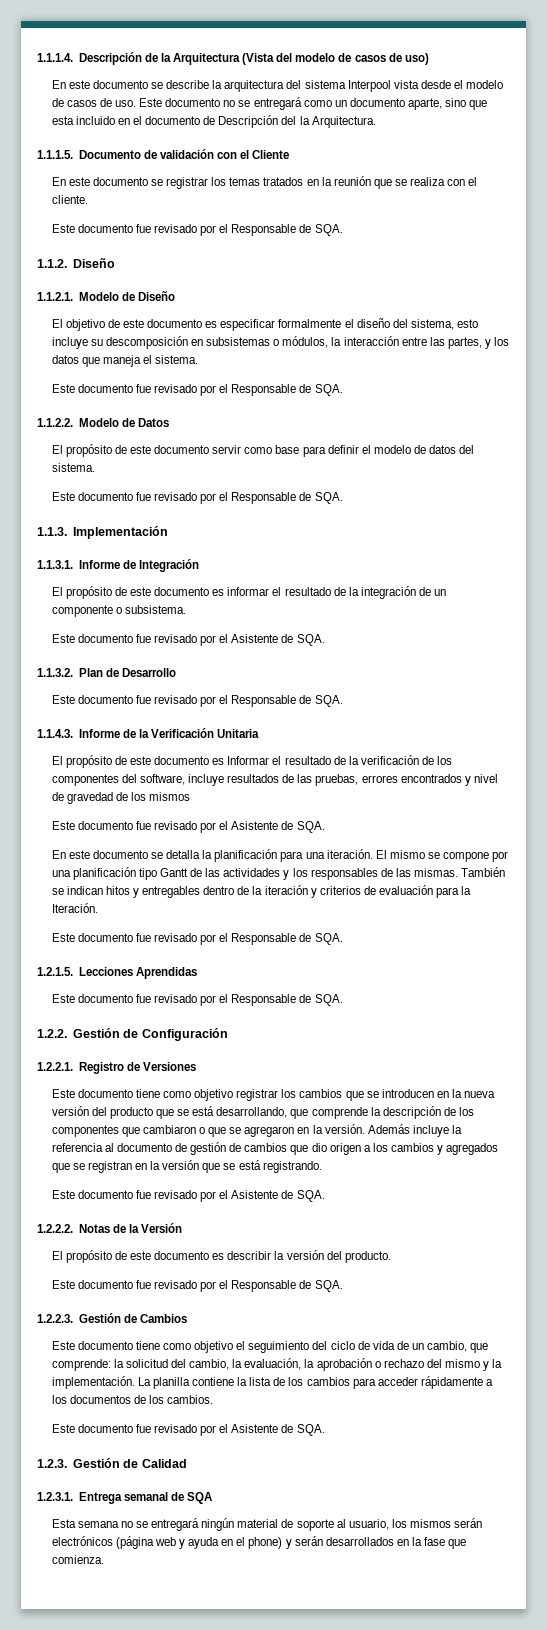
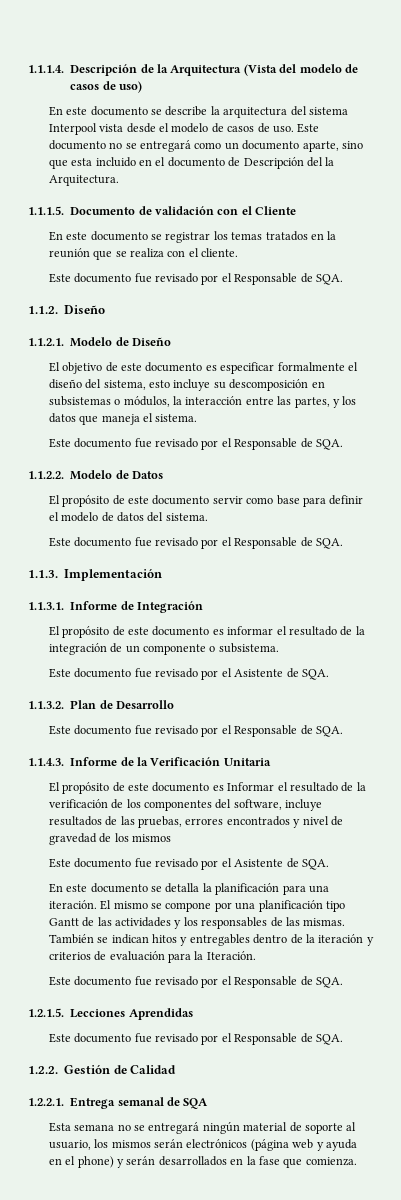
- 1.2.2. Gestión de Configuración
- 1.2.2.1. Registro de Versiones
- Este documento tiene como objetivo registrar los cambios que se introducen en la nueva versión del producto que se está desarrollando, que comprende la descripción de los componentes que cambiaron o que se agregaron en la versión. Además incluye la referencia al documento de gestión de cambios que dio origen a los cambios y agregados que se registran en la versión que se está registrando.
- Este documento fue revisado por el Asistente de SQA.
- 1.2.2.2. Notas de la Versión
- El propósito de este documento es describir la versión del producto.
- Este documento fue revisado por el Responsable de SQA.
- 1.2.2.3. Gestión de Cambios
- Este documento tiene como objetivo el seguimiento del ciclo de vida de un cambio, que comprende: la solicitud del cambio, la evaluación, la aprobación o rechazo del mismo y la implementación. La planilla contiene la lista de los cambios para acceder rápidamente a los documentos de los cambios.
- Este documento fue revisado por el Asistente de SQA.
- 1.2.3. Gestión de Calidad
+ 1.2.2. Gestión de Calidad
- 1.2.3.1. Entrega semanal de SQA
+ 1.2.2.1. Entrega semanal de SQA

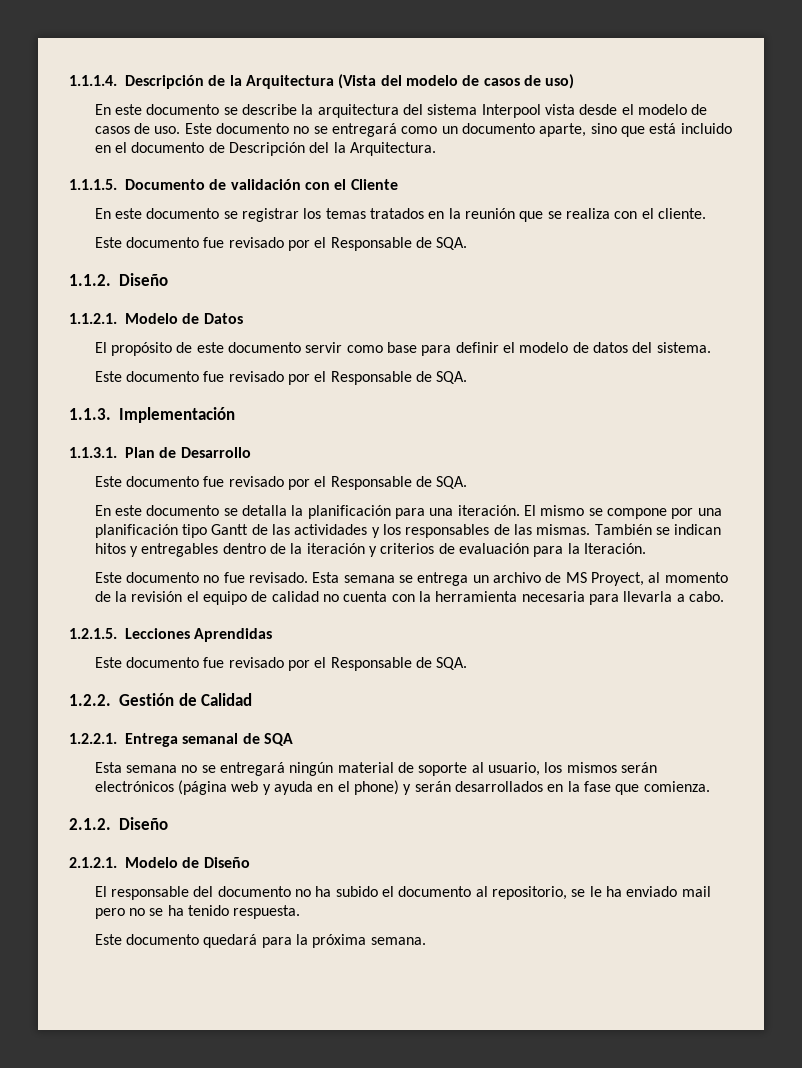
- Este documento no se entregará como un documento aparte, sino que esta incluido en el documento de Descripción del la Arquitectura.
+ Este documento no se entregará como un documento aparte, sino que está incluido en el documento de Descripción del la Arquitectura.
- 1.1.2.1. Modelo de Diseño
- El objetivo de este documento es especificar formalmente el diseño del sistema, esto incluye su descomposición en subsistemas o módulos, la interacción entre las partes, y los datos que maneja el sistema.
- Este documento fue revisado por el Responsable de SQA.
- 1.1.2.2. Modelo de Datos
+ 1.1.2.1. Modelo de Datos
- 1.1.3.1. Informe de Integración
- El propósito de este documento es informar el resultado de la integración de un componente o subsistema.
- Este documento fue revisado por el Asistente de SQA.
- 1.1.3.2. Plan de Desarrollo
+ 1.1.3.1. Plan de Desarrollo
- 1.1.4.3. Informe de la Verificación Unitaria
- El propósito de este documento es Informar el resultado de la verificación de los componentes del software, incluye resultados de las pruebas, errores encontrados y nivel de gravedad de los mismos
- Este documento fue revisado por el Asistente de SQA.
  También se indican hitos y entregables dentro de la iteración y criterios de evaluación para la Iteración.
- Este documento fue revisado por el Responsable de SQA.
+ Este documento no fue revisado. Esta semana se entrega un archivo de MS Proyect, al momento de la revisión el equipo de calidad no cuenta con la herramienta necesaria para llevarla a cabo.
+ 2.1.2. Diseño
+ 2.1.2.1. Modelo de Diseño
+ El responsable del documento no ha subido el documento al repositorio, se le ha enviado mail pero no se ha tenido respuesta.
+ Este documento quedará para la próxima semana.

